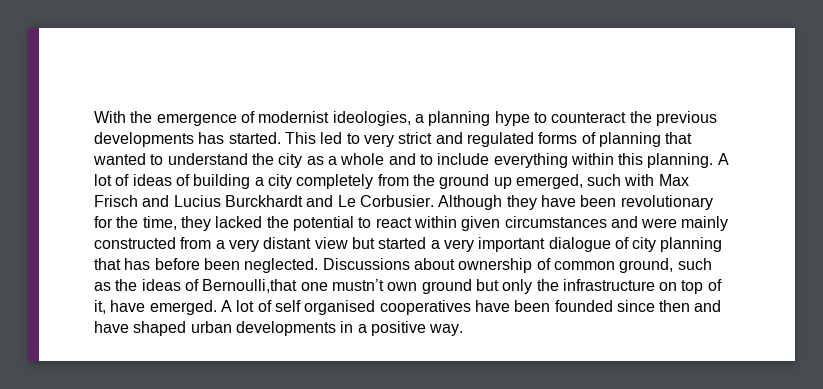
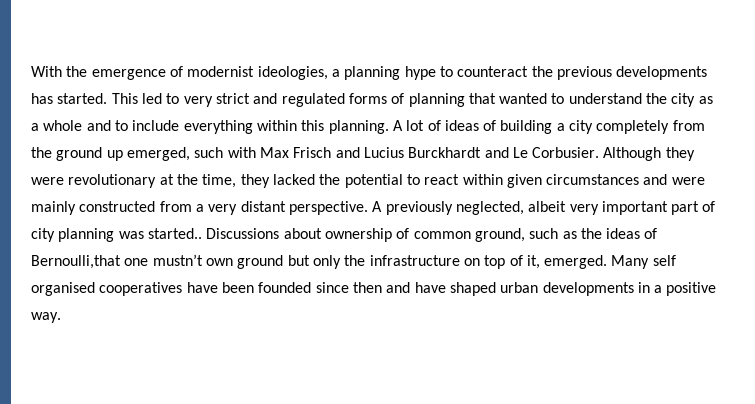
- Although they have been revolutionary for the time, they lacked the potential to react within given circumstances and were mainly constructed from a very distant view but started a very important dialogue of city planning that has before been neglected.
+ Although they were revolutionary at the time, they lacked the potential to react within given circumstances and were mainly constructed from a very distant perspective. A previously neglected, albeit very important part of city planning was started..
- Discussions about ownership of common ground, such as the ideas of Bernoulli,that one mustn’t own ground but only the infrastructure on top of it, have emerged. A lot of self organised cooperatives have been founded since then and have shaped urban developments in a positive way.
+ Discussions about ownership of common ground, such as the ideas of Bernoulli,that one mustn’t own ground but only the infrastructure on top of it, emerged. Many self organised cooperatives have been founded since then and have shaped urban developments in a positive way.

